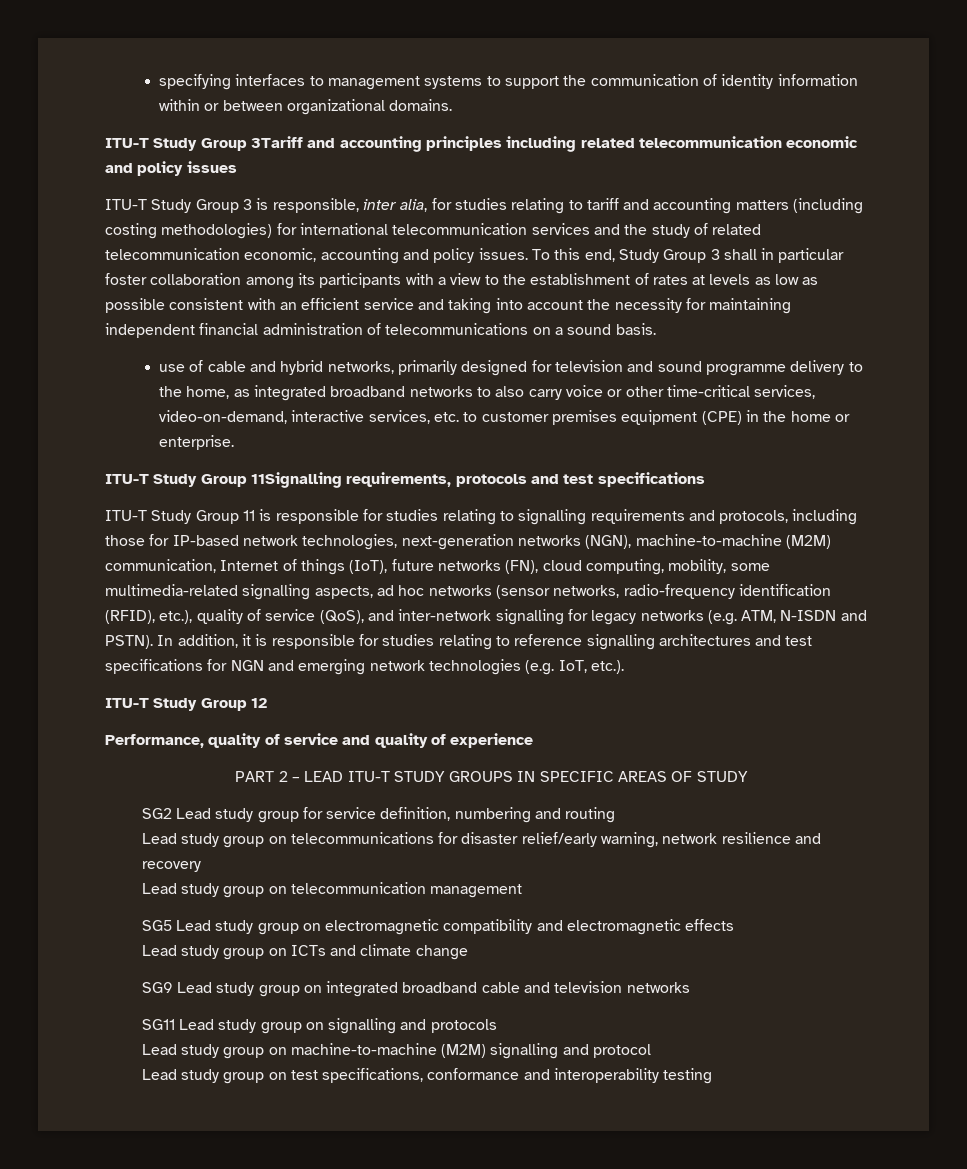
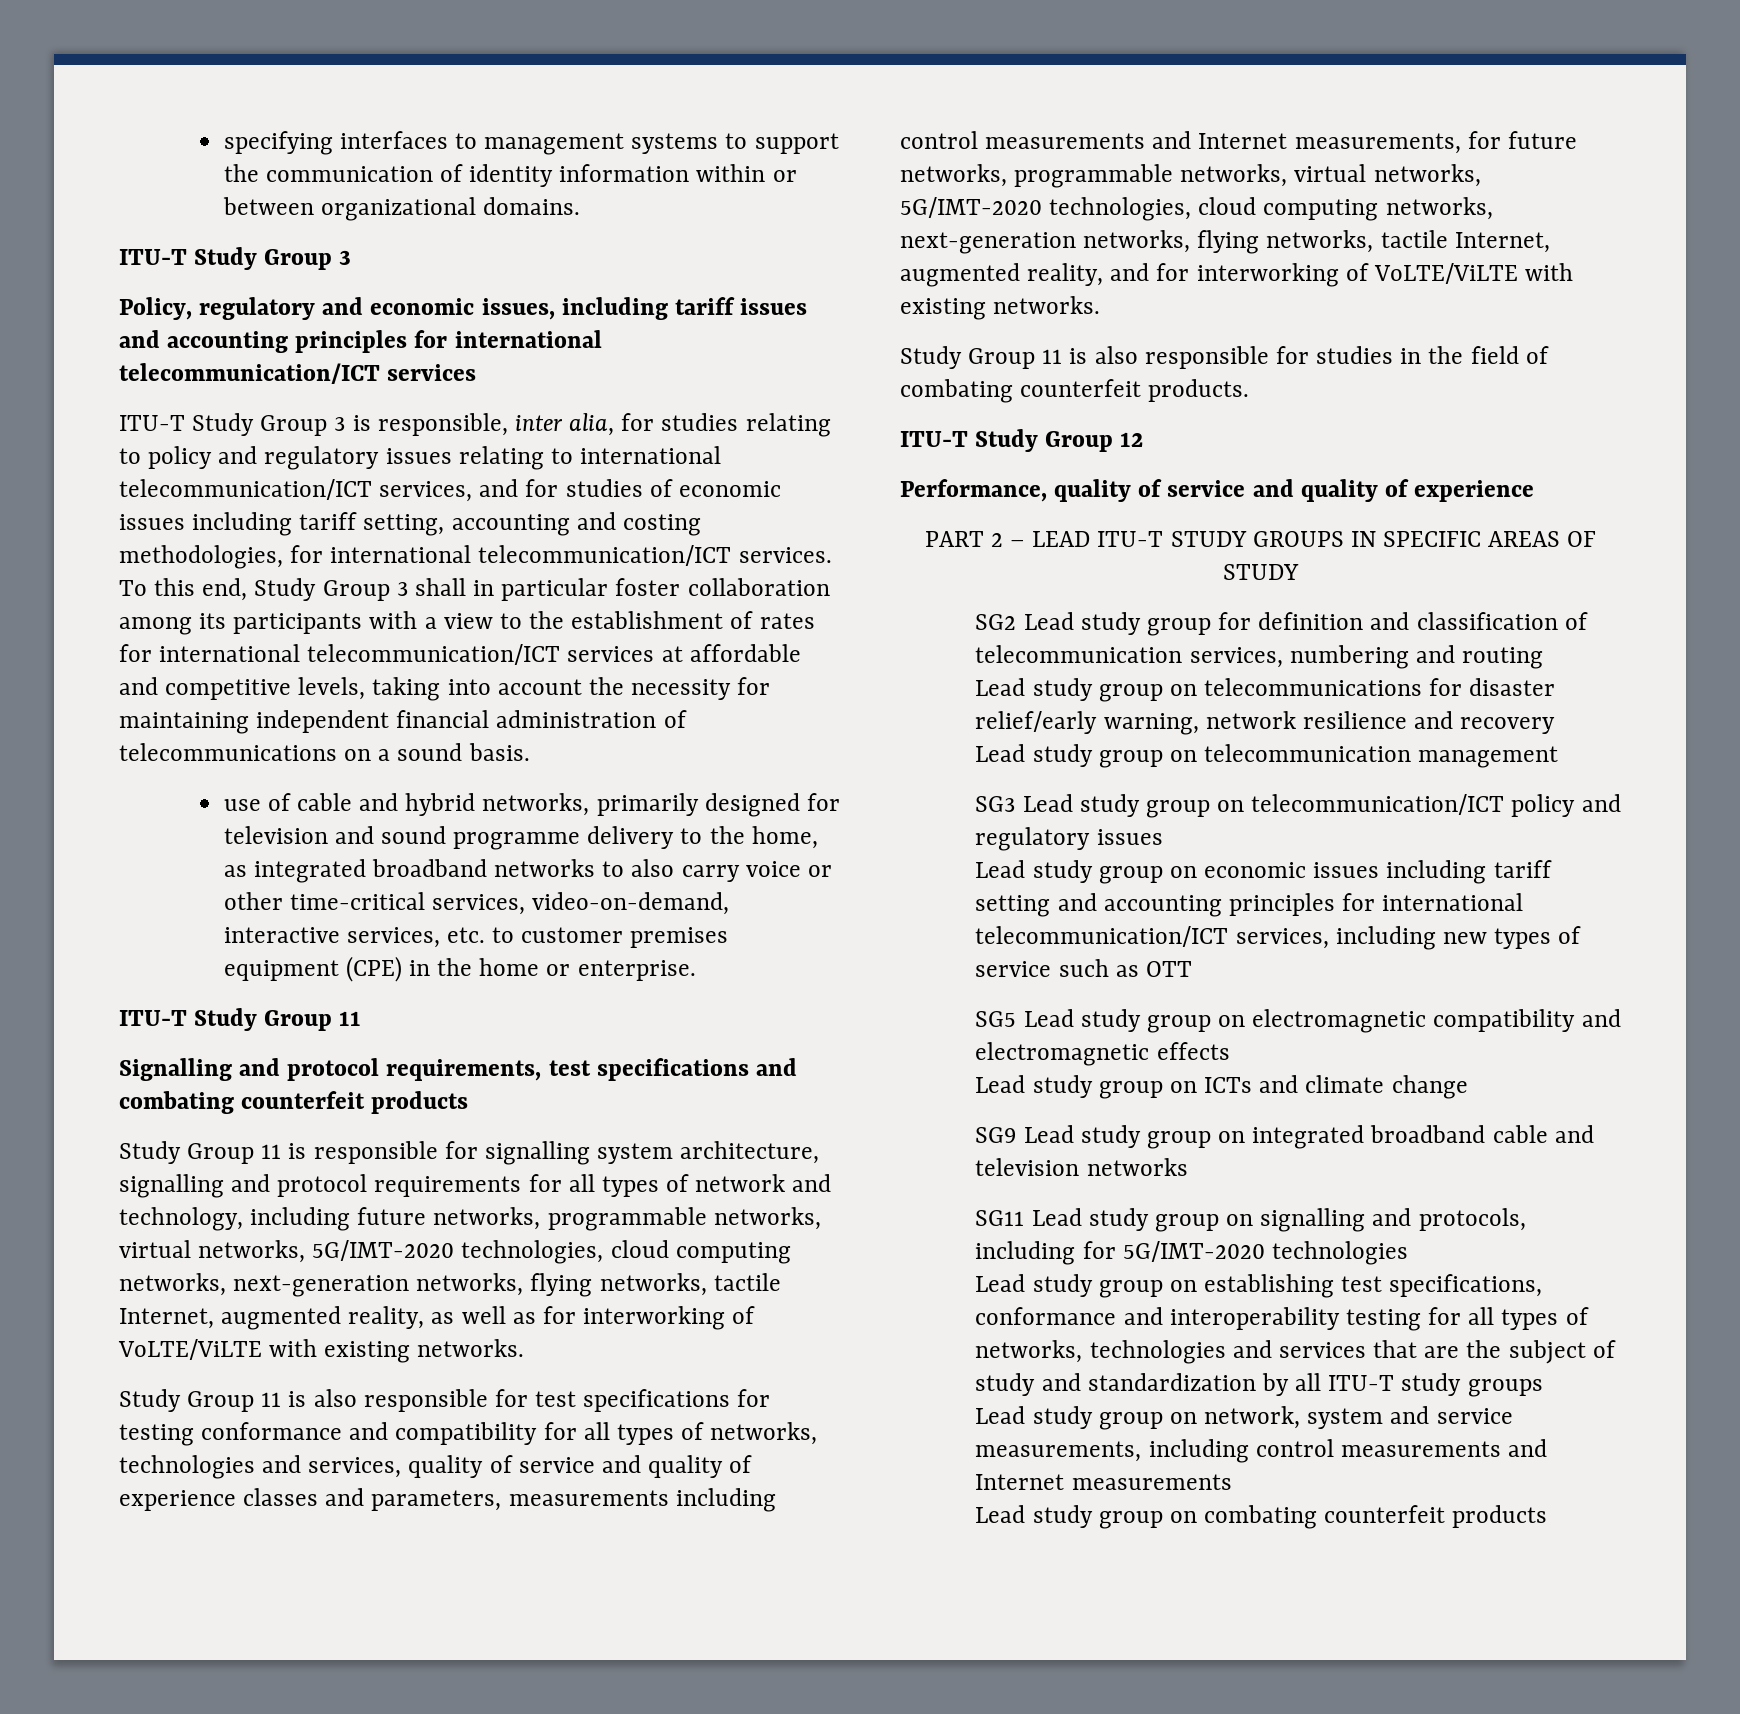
  specifying interfaces to management systems to support the communication of identity information within or between organizational domains.
- ITU-T Study Group 3Tariff and accounting principles including related telecommunication economic and policy issues
+ ITU-T Study Group 3
+ Policy, regulatory and economic issues, including tariff issues and accounting principles for international telecommunication/ICT services
- ITU-T Study Group 3 is responsible, inter alia, for studies relating to tariff and accounting matters (including costing methodologies) for international telecommunication services and the study of related telecommunication economic, accounting and policy issues.
+ ITU-T Study Group 3 is responsible, inter alia, for studies relating to policy and regulatory issues relating to international telecommunication/ICT services, and for studies of economic issues including tariff setting, accounting and costing methodologies, for international telecommunication/ICT services.
- To this end, Study Group 3 shall in particular foster collaboration among its participants with a view to the establishment of rates at levels as low as possible consistent with an efficient service and taking into account the necessity for maintaining independent financial administration of telecommunications on a sound basis.
+ To this end, Study Group 3 shall in particular foster collaboration among its participants with a view to the establishment of rates for international telecommunication/ICT services at affordable and competitive levels, taking into account the necessity for maintaining independent financial administration of telecommunications on a sound basis.
- ITU-T Study Group 11Signalling requirements, protocols and test specifications
- ITU-T Study Group 11 is responsible for studies relating to signalling requirements and protocols, including those for IP-based network technologies, next-generation networks (NGN), machine-to-machine (M2M) communication, Internet of things (IoT), future networks (FN), cloud computing, mobility, some multimedia-related signalling aspects, ad hoc networks (sensor networks, radio-frequency identification (RFID), etc.), quality of service (QoS), and inter-network signalling for legacy networks (e.g. ATM, N-ISDN and PSTN). In addition, it is responsible for studies relating to reference signalling architectures and test specifications for NGN and emerging network technologies (e.g. IoT, etc.).
+ ITU-T Study Group 11
+ Signalling and protocol requirements, test specifications and combating counterfeit products
+ Study Group 11 is responsible for signalling system architecture, signalling and protocol requirements for all types of network and technology, including future networks, programmable networks, virtual networks, 5G/IMT-2020 technologies, cloud computing networks, next-generation networks, flying networks, tactile Internet, augmented reality, as well as for interworking of VoLTE/ViLTE with existing networks.
+ Study Group 11 is also responsible for test specifications for testing conformance and compatibility for all types of networks, technologies and services, quality of service and quality of experience classes and parameters, measurements including control measurements and Internet measurements, for future networks, programmable networks, virtual networks, 5G/IMT-2020 technologies, cloud computing networks, next-generation networks, flying networks, tactile Internet, augmented reality, and for interworking of VoLTE/ViLTE with existing networks.
+ Study Group 11 is also responsible for studies in the field of combating counterfeit products.
- SG2 Lead study group for service definition, numbering and routing
+ SG2 Lead study group for definition and classification of telecommunication services, numbering and routing
+ SG3 Lead study group on telecommunication/ICT policy and regulatory issues
+ Lead study group on economic issues including tariff setting and accounting principles for international telecommunication/ICT services, including new types of service such as OTT
- SG11 Lead study group on signalling and protocols
- Lead study group on machine-to-machine (M2M) signalling and protocol
- Lead study group on test specifications, conformance and interoperability testing
+ SG11 Lead study group on signalling and protocols, including for 5G/IMT-2020 technologies
+ Lead study group on establishing test specifications, conformance and interoperability testing for all types of networks, technologies and services that are the subject of study and standardization by all ITU-T study groups
+ Lead study group on network, system and service measurements, including control measurements and Internet measurements
+ Lead study group on combating counterfeit products

